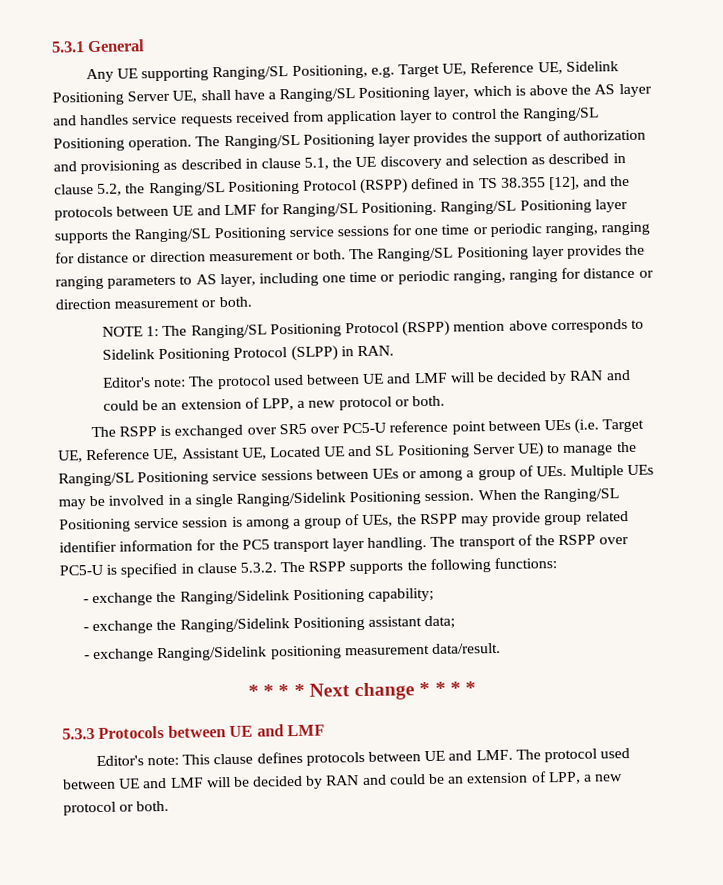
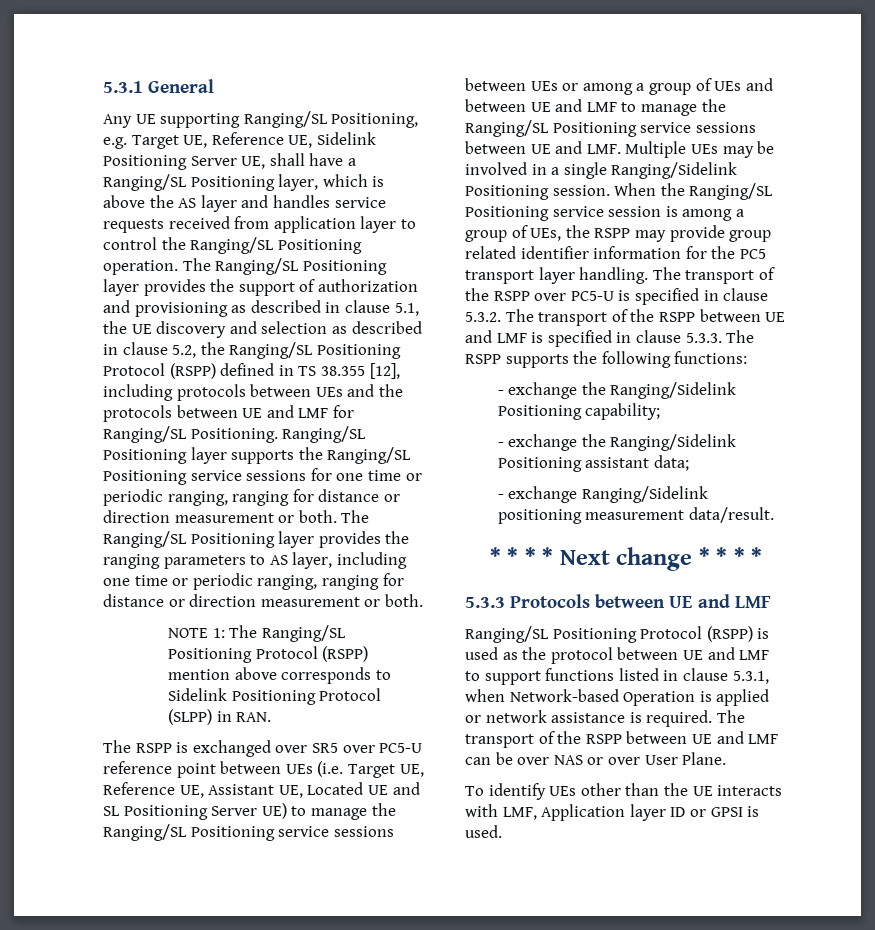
- The Ranging/SL Positioning layer provides the support of authorization and provisioning as described in clause 5.1, the UE discovery and selection as described in clause 5.2, the Ranging/SL Positioning Protocol (RSPP) defined in TS 38.355 [12], and the protocols between UE and LMF for Ranging/SL Positioning.
+ The Ranging/SL Positioning layer provides the support of authorization and provisioning as described in clause 5.1, the UE discovery and selection as described in clause 5.2, the Ranging/SL Positioning Protocol (RSPP) defined in TS 38.355 [12], including protocols between UEs and the protocols between UE and LMF for Ranging/SL Positioning.
- Editor's note: The protocol used between UE and LMF will be decided by RAN and could be an extension of LPP, a new protocol or both.
- The RSPP is exchanged over SR5 over PC5-U reference point between UEs (i.e. Target UE, Reference UE, Assistant UE, Located UE and SL Positioning Server UE) to manage the Ranging/SL Positioning service sessions between UEs or among a group of UEs. Multiple UEs may be involved in a single Ranging/Sidelink Positioning session.
+ The RSPP is exchanged over SR5 over PC5-U reference point between UEs (i.e. Target UE, Reference UE, Assistant UE, Located UE and SL Positioning Server UE) to manage the Ranging/SL Positioning service sessions between UEs or among a group of UEs and between UE and LMF to manage the Ranging/SL Positioning service sessions between UE and LMF. Multiple UEs may be involved in a single Ranging/Sidelink Positioning session.
- The transport of the RSPP over PC5-U is specified in clause 5.3.2. The RSPP supports the following functions:
+ The transport of the RSPP over PC5-U is specified in clause 5.3.2. The transport of the RSPP between UE and LMF is specified in clause 5.3.3. The RSPP supports the following functions:
- Editor's note: This clause defines protocols between UE and LMF. The protocol used between UE and LMF will be decided by RAN and could be an extension of LPP, a new protocol or both.
+ Ranging/SL Positioning Protocol (RSPP) is used as the protocol between UE and LMF to support functions listed in clause 5.3.1, when Network-based Operation is applied or network assistance is required. The transport of the RSPP between UE and LMF can be over NAS or over User Plane.
+ To identify UEs other than the UE interacts with LMF, Application layer ID or GPSI is used.

